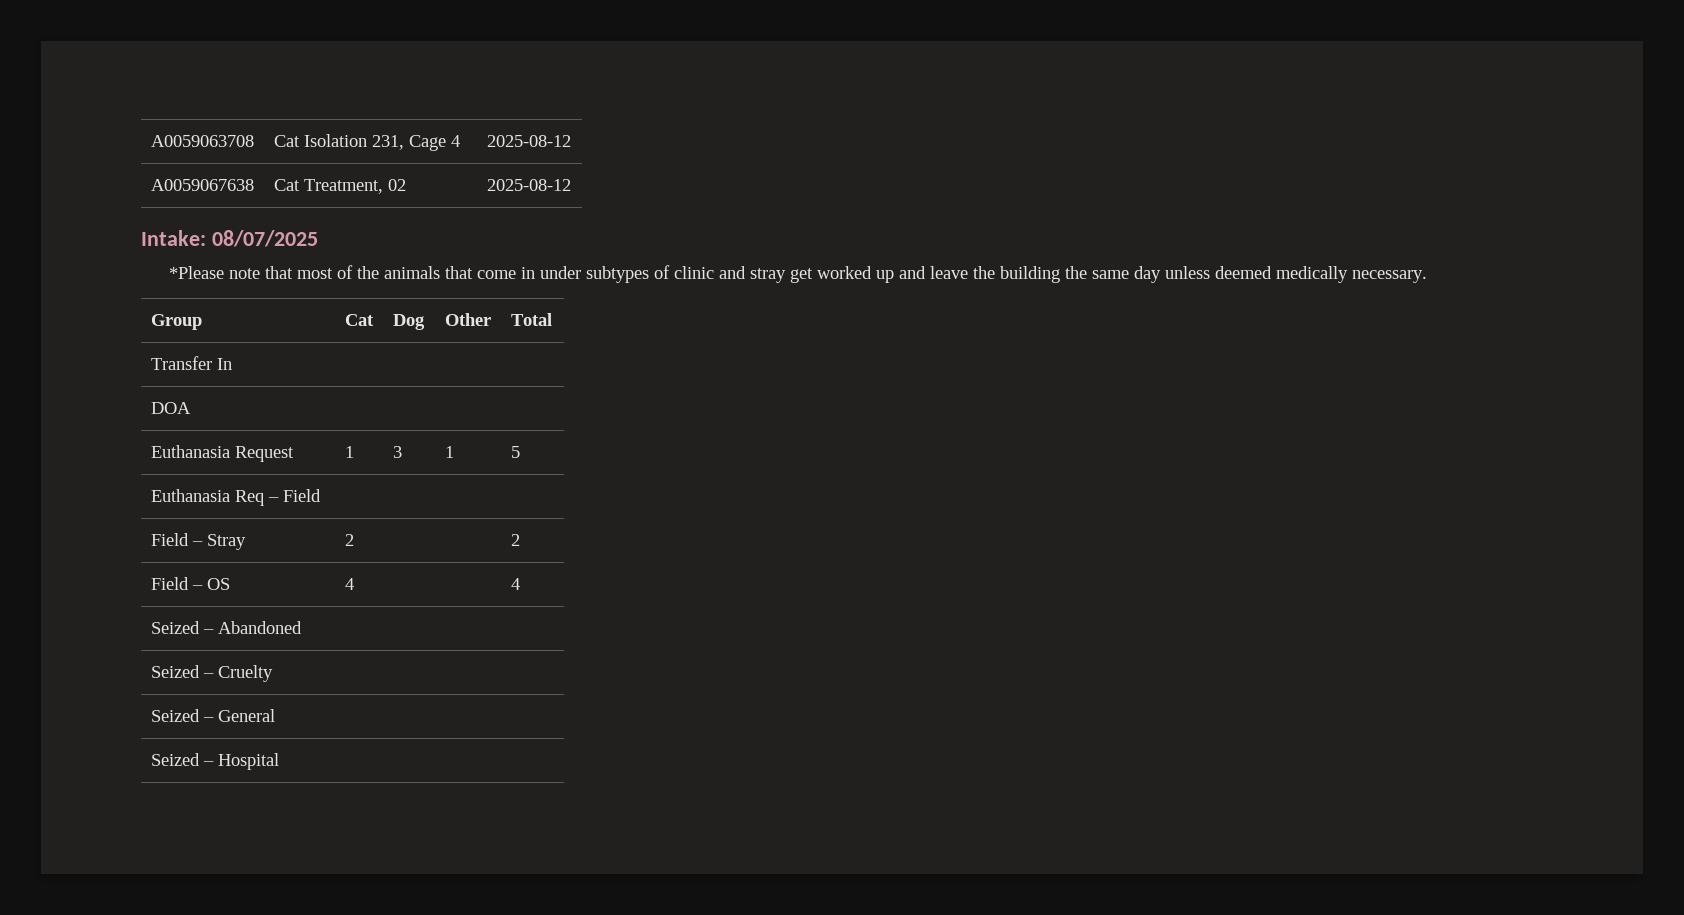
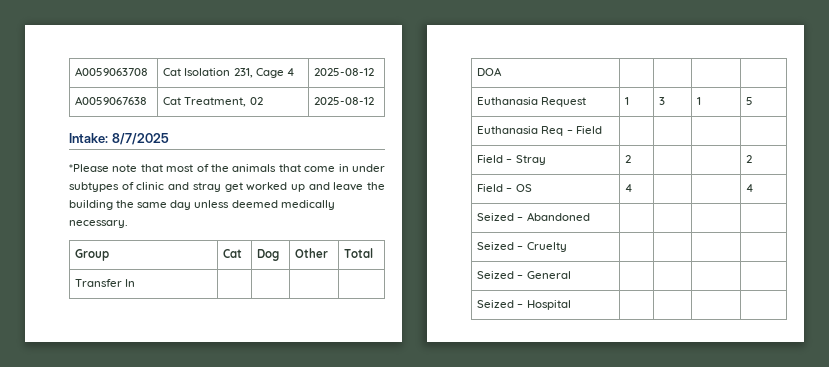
- Intake: 08/07/2025
+ Intake: 8/7/2025

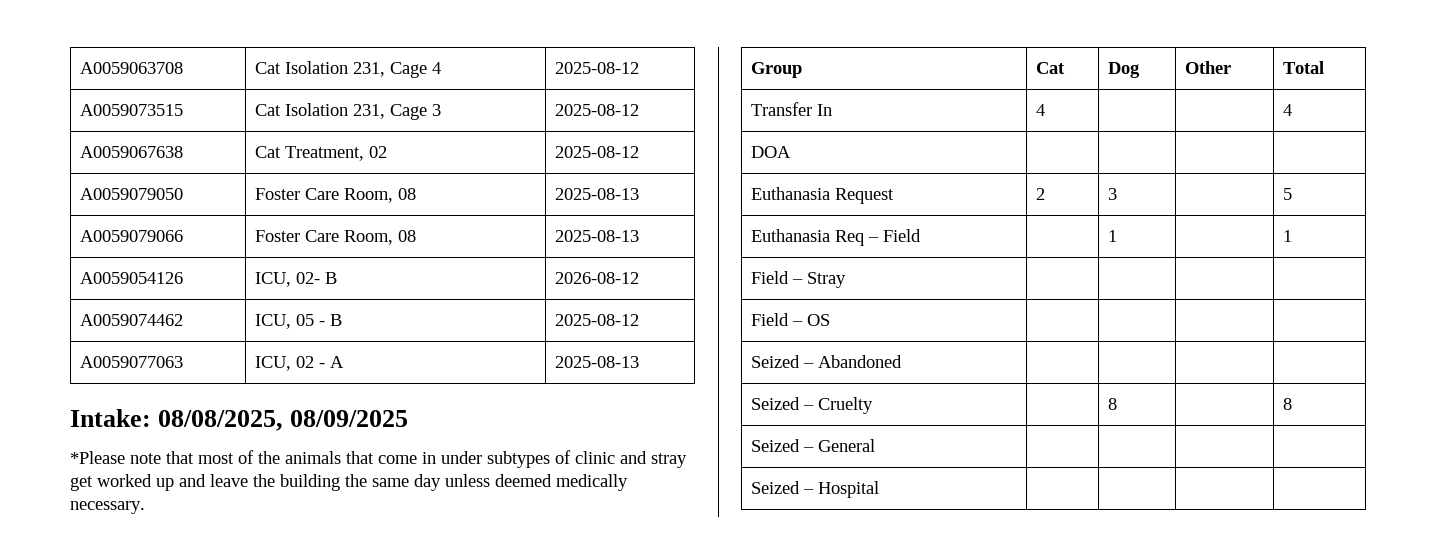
+ A0059073515 | Cat Isolation 231, Cage 3 | 2025-08-12
+ A0059079050 | Foster Care Room, 08 | 2025-08-13
+ A0059079066 | Foster Care Room, 08 | 2025-08-13
+ A0059054126 | ICU, 02- B | 2026-08-12
+ A0059074462 | ICU, 05 - B | 2025-08-12
+ A0059077063 | ICU, 02 - A | 2025-08-13
- Intake: 8/7/2025
+ Intake: 08/08/2025, 08/09/2025
- Transfer In | | | |
+ Transfer In | 4 | | | 4
- Euthanasia Request | 1 | 3 | 1 | 5
+ Euthanasia Request | 2 | 3 | | 5
- Euthanasia Req – Field | | | |
- Field – Stray | 2 | | | 2
- Field – OS | 4 | | | 4
+ Euthanasia Req – Field | | 1 | | 1
+ Field – Stray | | | |
+ Field – OS | | | |
- Seized – Cruelty | | | |
+ Seized – Cruelty | | 8 | | 8

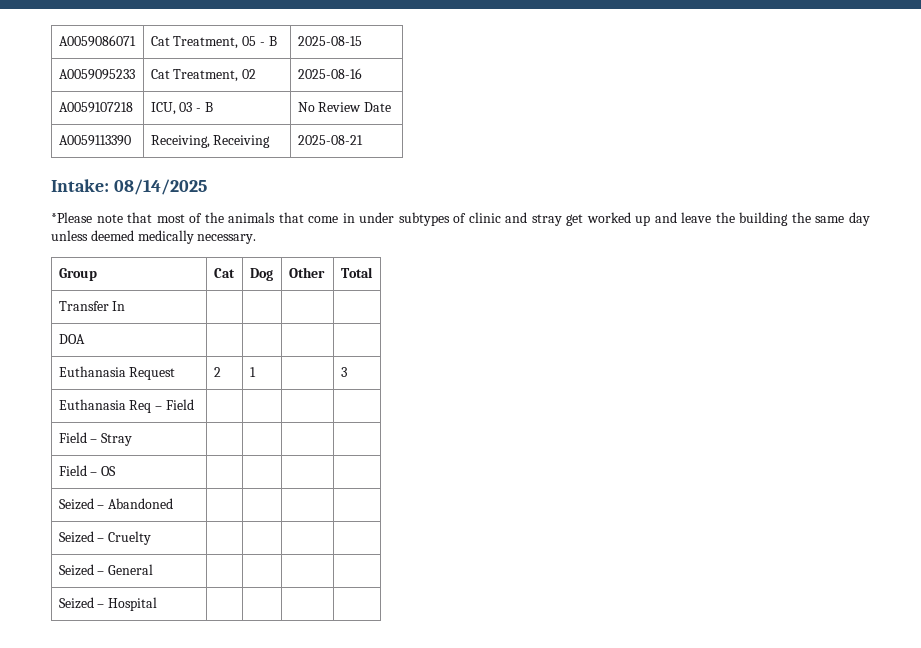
- A0059063708 | Cat Isolation 231, Cage 4 | 2025-08-12
- A0059073515 | Cat Isolation 231, Cage 3 | 2025-08-12
- A0059067638 | Cat Treatment, 02 | 2025-08-12
- A0059079050 | Foster Care Room, 08 | 2025-08-13
- A0059079066 | Foster Care Room, 08 | 2025-08-13
- A0059054126 | ICU, 02- B | 2026-08-12
- A0059074462 | ICU, 05 - B | 2025-08-12
- A0059077063 | ICU, 02 - A | 2025-08-13
+ A0059086071 | Cat Treatment, 05 - B | 2025-08-15
+ A0059095233 | Cat Treatment, 02 | 2025-08-16
+ A0059107218 | ICU, 03 - B | No Review Date
+ A0059113390 | Receiving, Receiving | 2025-08-21
- Intake: 08/08/2025, 08/09/2025
+ Intake: 08/14/2025
- Transfer In | 4 | | | 4
+ Transfer In | | | |
- Euthanasia Request | 2 | 3 | | 5
+ Euthanasia Request | 2 | 1 | | 3
- Euthanasia Req – Field | | 1 | | 1
+ Euthanasia Req – Field | | | |
- Seized – Cruelty | | 8 | | 8
+ Seized – Cruelty | | | |

